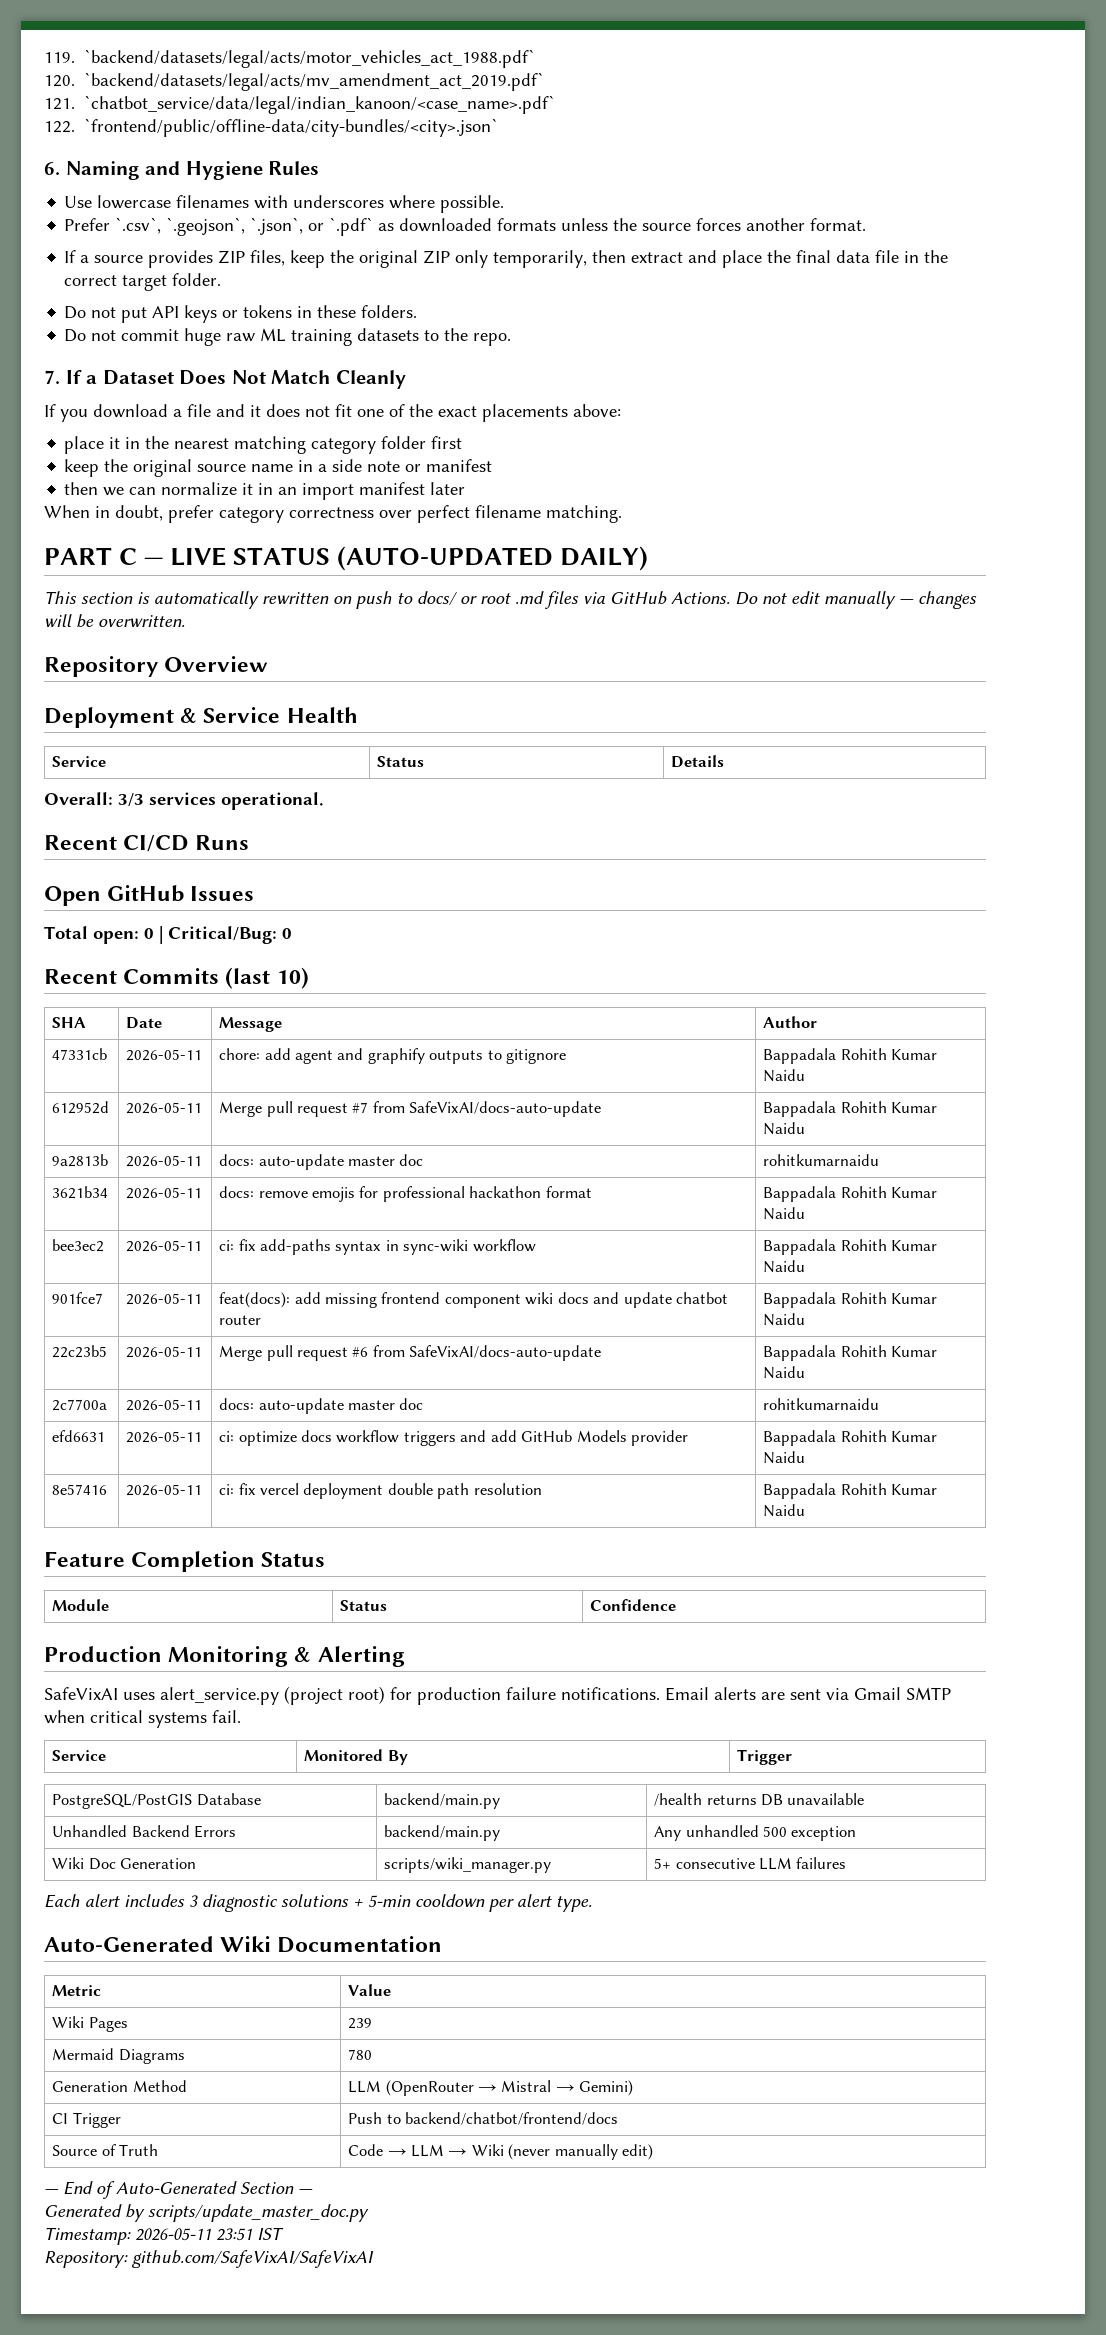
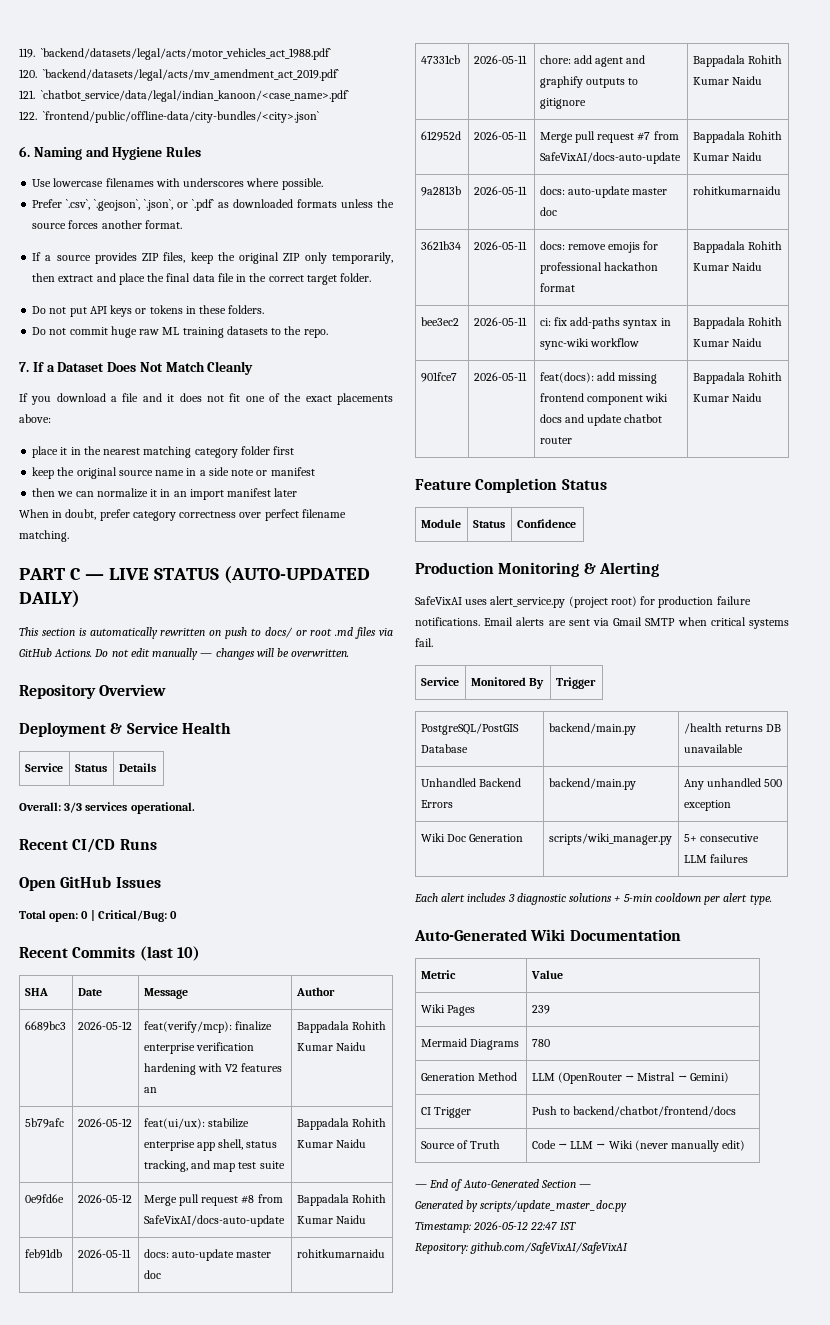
+ 6689bc3 | 2026-05-12 | feat(verify/mcp): finalize enterprise verification hardening with V2 features an | Bappadala Rohith Kumar Naidu
+ 5b79afc | 2026-05-12 | feat(ui/ux): stabilize enterprise app shell, status tracking, and map test suite | Bappadala Rohith Kumar Naidu
+ 0e9fd6e | 2026-05-12 | Merge pull request #8 from SafeVixAI/docs-auto-update | Bappadala Rohith Kumar Naidu
+ feb91db | 2026-05-11 | docs: auto-update master doc | rohitkumarnaidu
- 22c23b5 | 2026-05-11 | Merge pull request #6 from SafeVixAI/docs-auto-update | Bappadala Rohith Kumar Naidu
- 2c7700a | 2026-05-11 | docs: auto-update master doc | rohitkumarnaidu
- efd6631 | 2026-05-11 | ci: optimize docs workflow triggers and add GitHub Models provider | Bappadala Rohith Kumar Naidu
- 8e57416 | 2026-05-11 | ci: fix vercel deployment double path resolution | Bappadala Rohith Kumar Naidu
- Timestamp: 2026-05-11 23:51 IST
+ Timestamp: 2026-05-12 22:47 IST

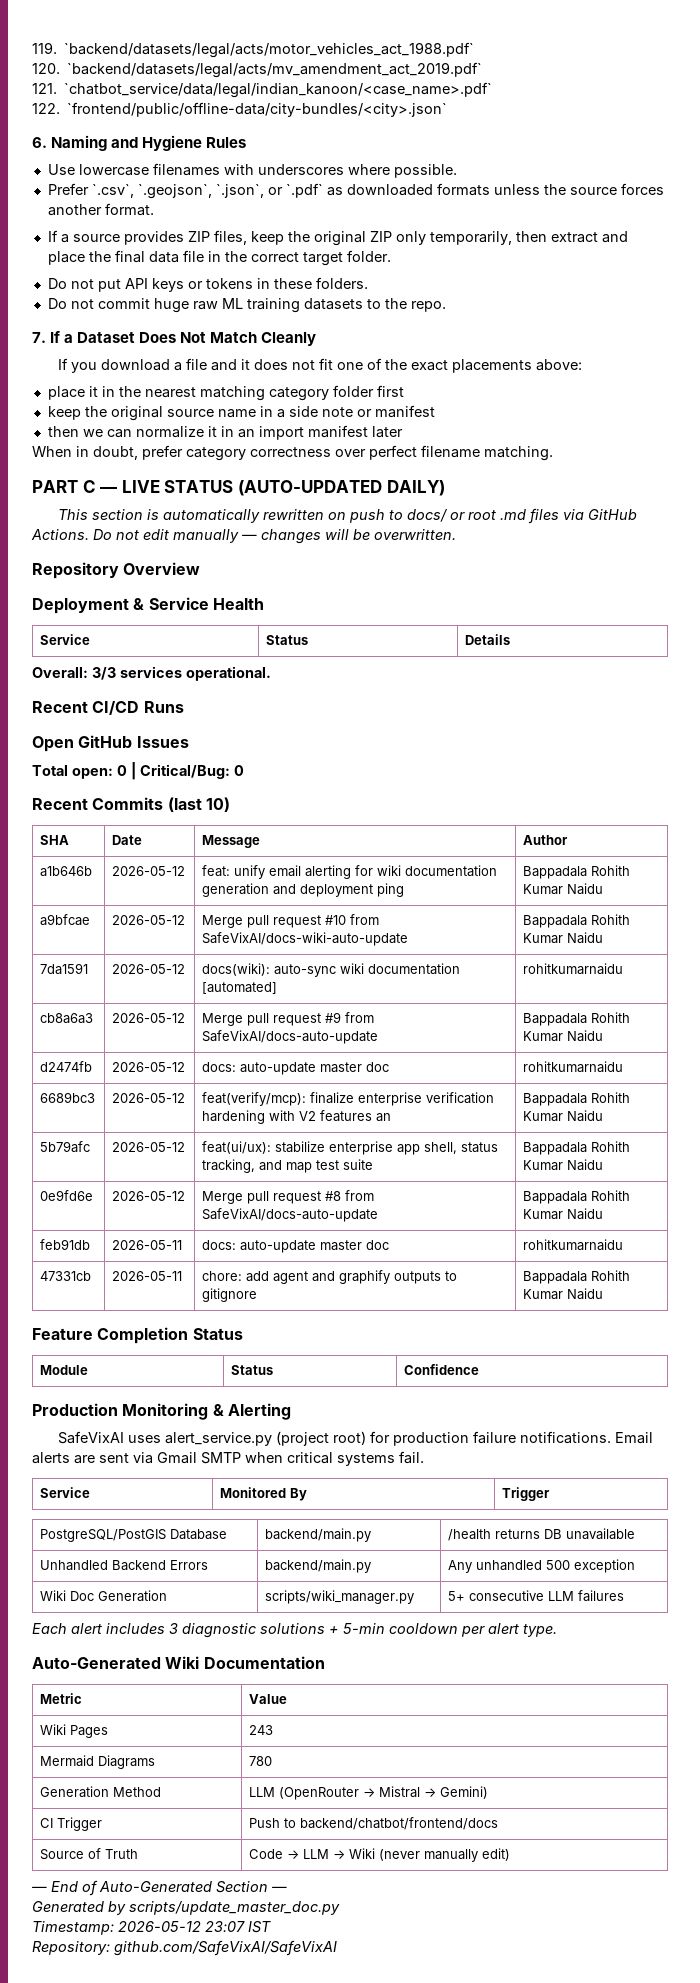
+ a1b646b | 2026-05-12 | feat: unify email alerting for wiki documentation generation and deployment ping | Bappadala Rohith Kumar Naidu
+ a9bfcae | 2026-05-12 | Merge pull request #10 from SafeVixAI/docs-wiki-auto-update | Bappadala Rohith Kumar Naidu
+ 7da1591 | 2026-05-12 | docs(wiki): auto-sync wiki documentation [automated] | rohitkumarnaidu
+ cb8a6a3 | 2026-05-12 | Merge pull request #9 from SafeVixAI/docs-auto-update | Bappadala Rohith Kumar Naidu
+ d2474fb | 2026-05-12 | docs: auto-update master doc | rohitkumarnaidu
- 612952d | 2026-05-11 | Merge pull request #7 from SafeVixAI/docs-auto-update | Bappadala Rohith Kumar Naidu
- 9a2813b | 2026-05-11 | docs: auto-update master doc | rohitkumarnaidu
- 3621b34 | 2026-05-11 | docs: remove emojis for professional hackathon format | Bappadala Rohith Kumar Naidu
- bee3ec2 | 2026-05-11 | ci: fix add-paths syntax in sync-wiki workflow | Bappadala Rohith Kumar Naidu
- 901fce7 | 2026-05-11 | feat(docs): add missing frontend component wiki docs and update chatbot router | Bappadala Rohith Kumar Naidu
- Wiki Pages | 239
+ Wiki Pages | 243
- Timestamp: 2026-05-12 22:47 IST
+ Timestamp: 2026-05-12 23:07 IST

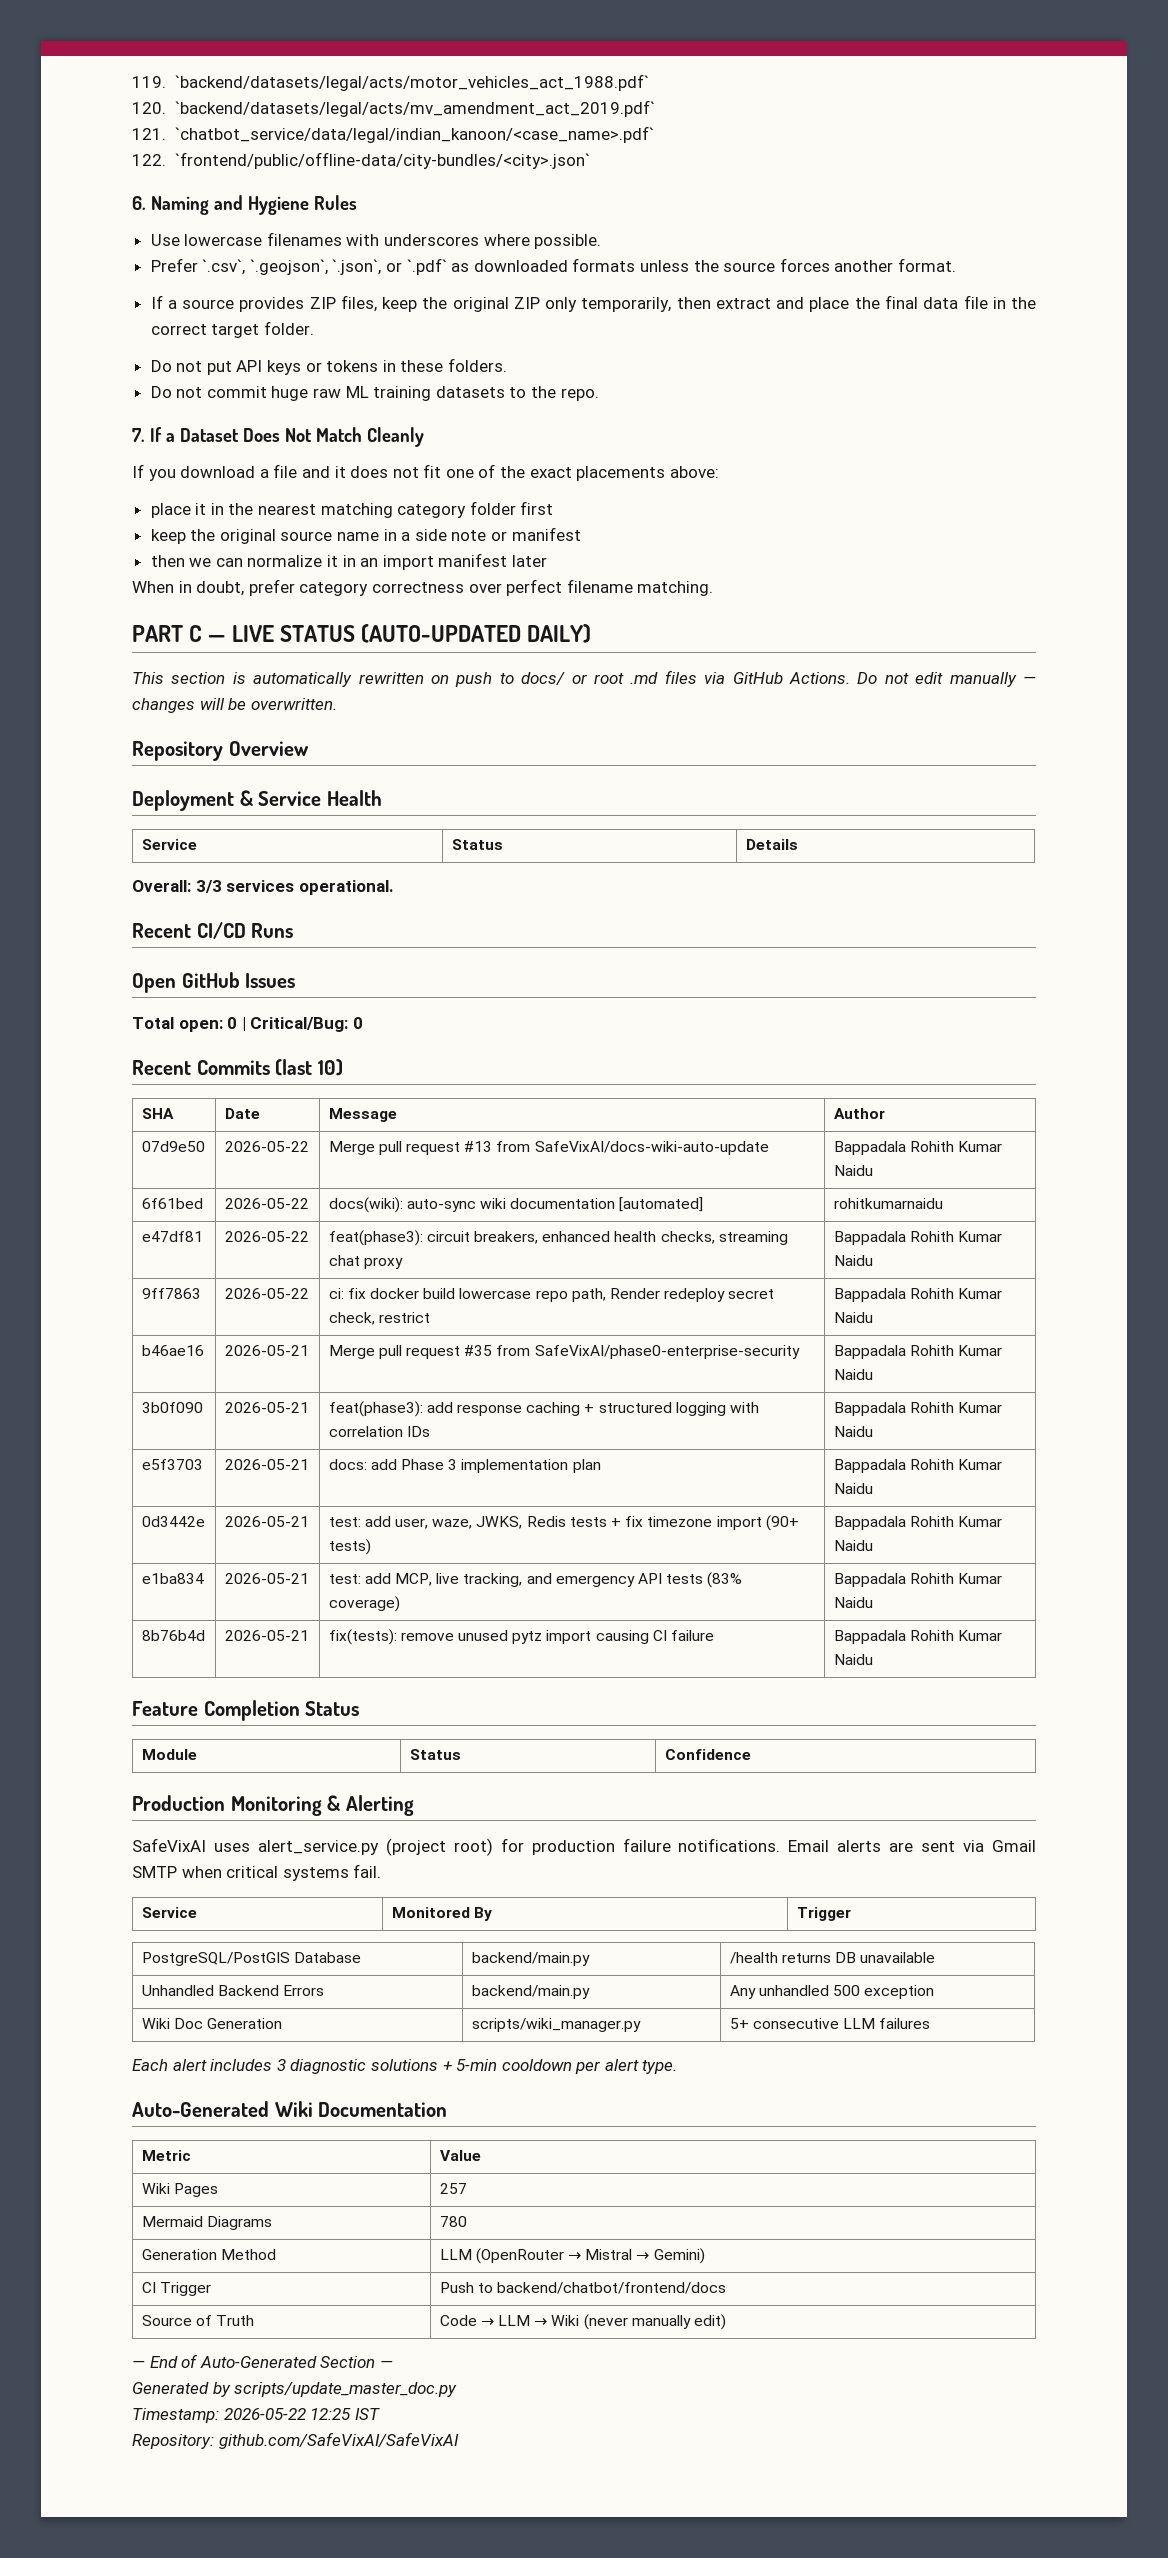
- a1b646b | 2026-05-12 | feat: unify email alerting for wiki documentation generation and deployment ping | Bappadala Rohith Kumar Naidu
- a9bfcae | 2026-05-12 | Merge pull request #10 from SafeVixAI/docs-wiki-auto-update | Bappadala Rohith Kumar Naidu
+ 07d9e50 | 2026-05-22 | Merge pull request #13 from SafeVixAI/docs-wiki-auto-update | Bappadala Rohith Kumar Naidu
- 7da1591 | 2026-05-12 | docs(wiki): auto-sync wiki documentation [automated] | rohitkumarnaidu
+ 6f61bed | 2026-05-22 | docs(wiki): auto-sync wiki documentation [automated] | rohitkumarnaidu
- cb8a6a3 | 2026-05-12 | Merge pull request #9 from SafeVixAI/docs-auto-update | Bappadala Rohith Kumar Naidu
- d2474fb | 2026-05-12 | docs: auto-update master doc | rohitkumarnaidu
- 6689bc3 | 2026-05-12 | feat(verify/mcp): finalize enterprise verification hardening with V2 features an | Bappadala Rohith Kumar Naidu
- 5b79afc | 2026-05-12 | feat(ui/ux): stabilize enterprise app shell, status tracking, and map test suite | Bappadala Rohith Kumar Naidu
- 0e9fd6e | 2026-05-12 | Merge pull request #8 from SafeVixAI/docs-auto-update | Bappadala Rohith Kumar Naidu
- feb91db | 2026-05-11 | docs: auto-update master doc | rohitkumarnaidu
- 47331cb | 2026-05-11 | chore: add agent and graphify outputs to gitignore | Bappadala Rohith Kumar Naidu
+ e47df81 | 2026-05-22 | feat(phase3): circuit breakers, enhanced health checks, streaming chat proxy | Bappadala Rohith Kumar Naidu
+ 9ff7863 | 2026-05-22 | ci: fix docker build lowercase repo path, Render redeploy secret check, restrict | Bappadala Rohith Kumar Naidu
+ b46ae16 | 2026-05-21 | Merge pull request #35 from SafeVixAI/phase0-enterprise-security | Bappadala Rohith Kumar Naidu
+ 3b0f090 | 2026-05-21 | feat(phase3): add response caching + structured logging with correlation IDs | Bappadala Rohith Kumar Naidu
+ e5f3703 | 2026-05-21 | docs: add Phase 3 implementation plan | Bappadala Rohith Kumar Naidu
+ 0d3442e | 2026-05-21 | test: add user, waze, JWKS, Redis tests + fix timezone import (90+ tests) | Bappadala Rohith Kumar Naidu
+ e1ba834 | 2026-05-21 | test: add MCP, live tracking, and emergency API tests (83% coverage) | Bappadala Rohith Kumar Naidu
+ 8b76b4d | 2026-05-21 | fix(tests): remove unused pytz import causing CI failure | Bappadala Rohith Kumar Naidu
- Wiki Pages | 243
+ Wiki Pages | 257
- Timestamp: 2026-05-12 23:07 IST
+ Timestamp: 2026-05-22 12:25 IST

